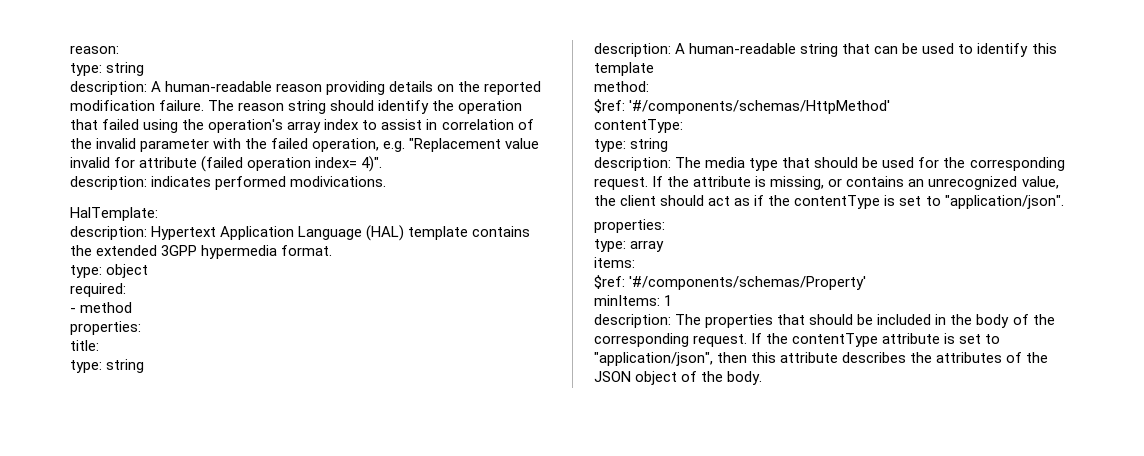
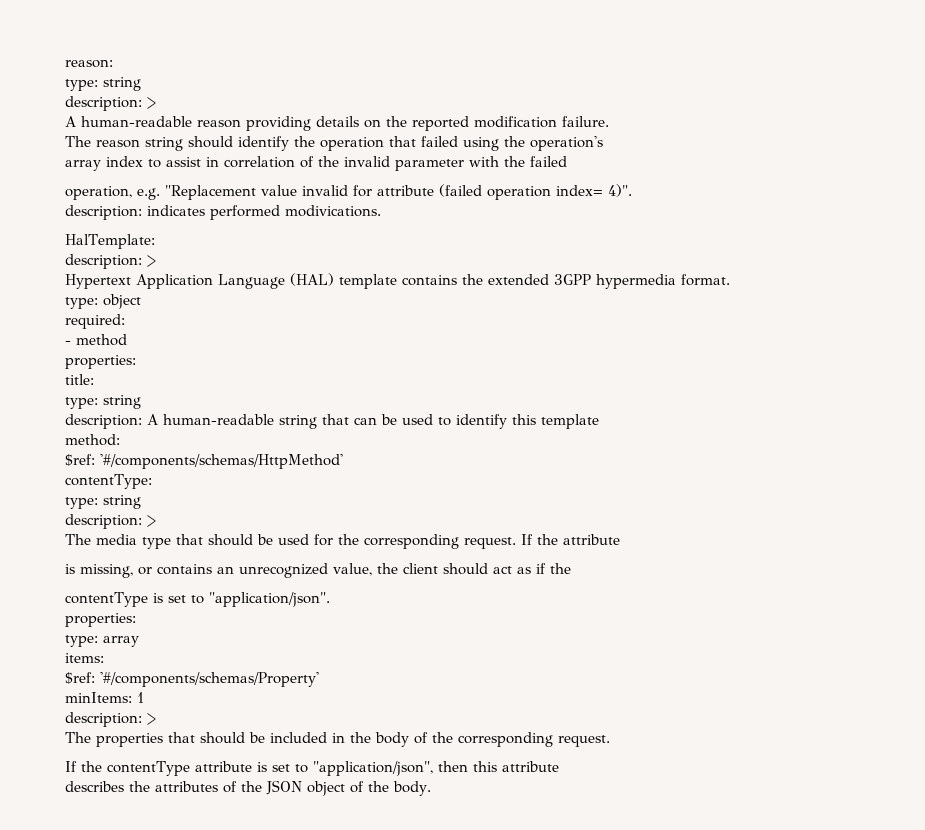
  reason:
  type: string
- description: A human-readable reason providing details on the reported modification failure. The reason string should identify the operation that failed using the operation's array index to assist in correlation of the invalid parameter with the failed operation, e.g. "Replacement value invalid for attribute (failed operation index= 4)".
+ description: >
+ A human-readable reason providing details on the reported modification failure.
+ The reason string should identify the operation that failed using the operation's
+ array index to assist in correlation of the invalid parameter with the failed
+ operation, e.g. "Replacement value invalid for attribute (failed operation index= 4)".
  HalTemplate:
- description: Hypertext Application Language (HAL) template contains the extended 3GPP hypermedia format.
+ description: >
+ Hypertext Application Language (HAL) template contains the extended 3GPP hypermedia format.
  contentType:
  type: string
- description: The media type that should be used for the corresponding request.
+ description: >
+ The media type that should be used for the corresponding request.
- If the attribute is missing, or contains an unrecognized value, the client should act as if the contentType is set to "application/json".
+ If the attribute
+ is missing, or contains an unrecognized value, the client should act as if the
+ contentType is set to "application/json".
  minItems: 1
- description: The properties that should be included in the body of the corresponding request. If the contentType attribute is set to "application/json", then this attribute describes the attributes of the JSON object of the body.
+ description: >
+ The properties that should be included in the body of the corresponding request.
+ If the contentType attribute is set to "application/json", then this attribute
+ describes the attributes of the JSON object of the body.

